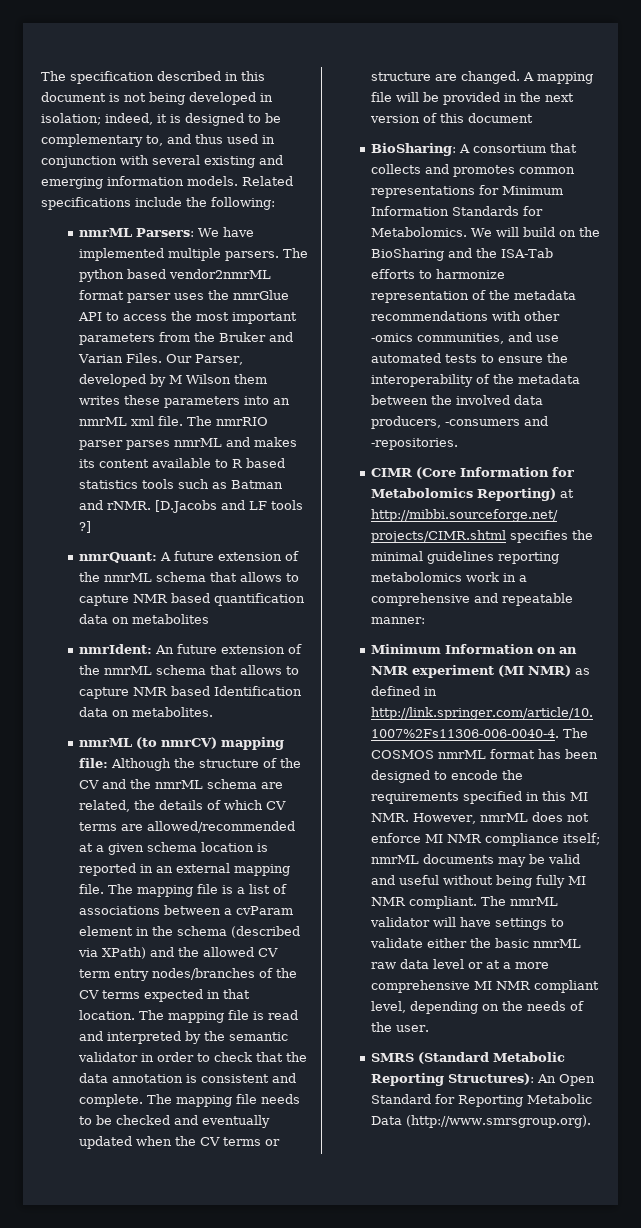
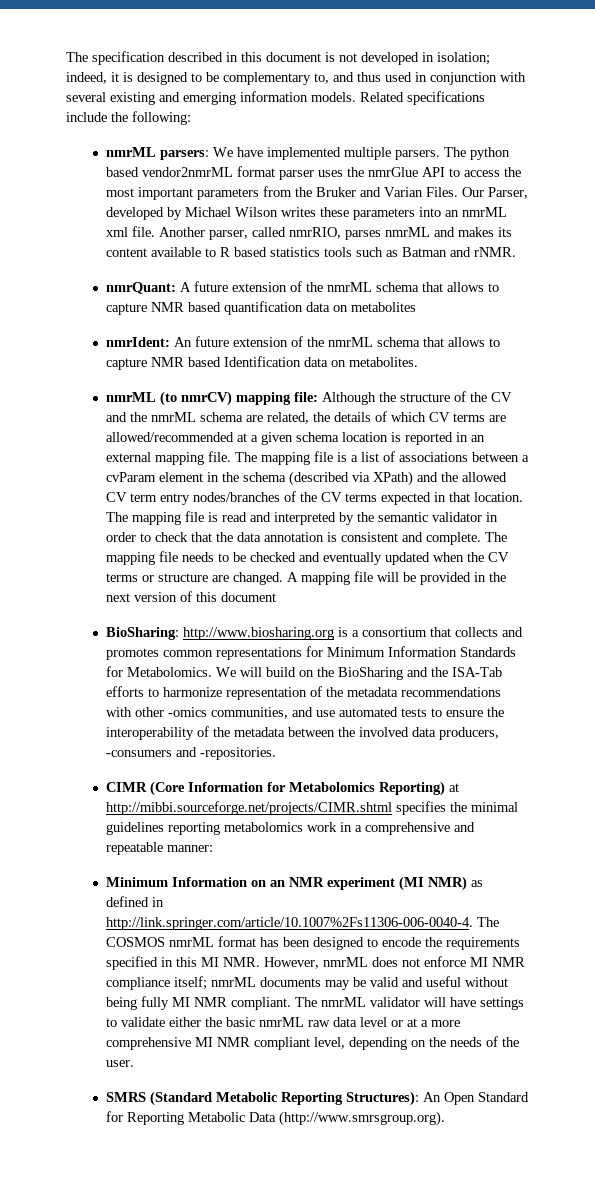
- The specification described in this document is not being developed in isolation; indeed, it is designed to be complementary to, and thus used in conjunction with several existing and emerging information models.
+ The specification described in this document is not developed in isolation; indeed, it is designed to be complementary to, and thus used in conjunction with several existing and emerging information models.
- nmrML Parsers: We have implemented multiple parsers.
+ nmrML parsers: We have implemented multiple parsers.
- Our Parser, developed by M Wilson them writes these parameters into an nmrML xml file.
+ Our Parser, developed by Michael Wilson writes these parameters into an nmrML xml file.
- The nmrRIO parser parses nmrML and makes its content available to R based statistics tools such as Batman and rNMR. [D.Jacobs and LF tools ?]
+ Another parser, called nmrRIO, parses nmrML and makes its content available to R based statistics tools such as Batman and rNMR.
- BioSharing: A consortium that collects and promotes common representations for Minimum Information Standards for Metabolomics.
+ BioSharing: http://www.biosharing.org is a consortium that collects and promotes common representations for Minimum Information Standards for Metabolomics.

